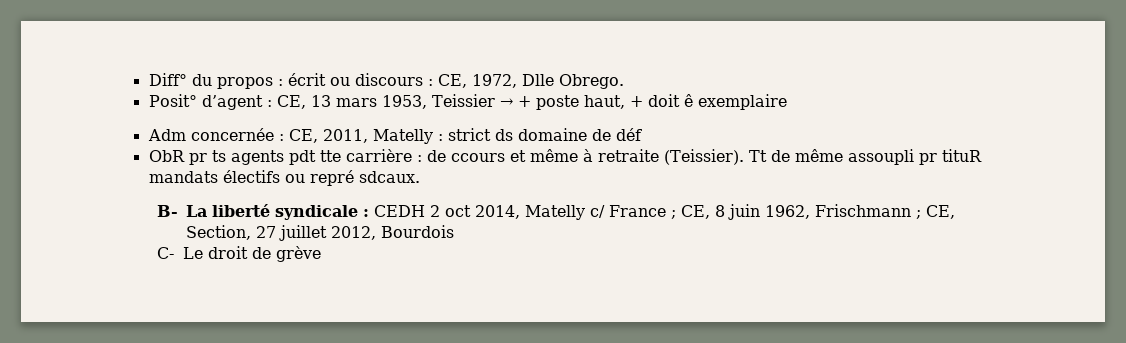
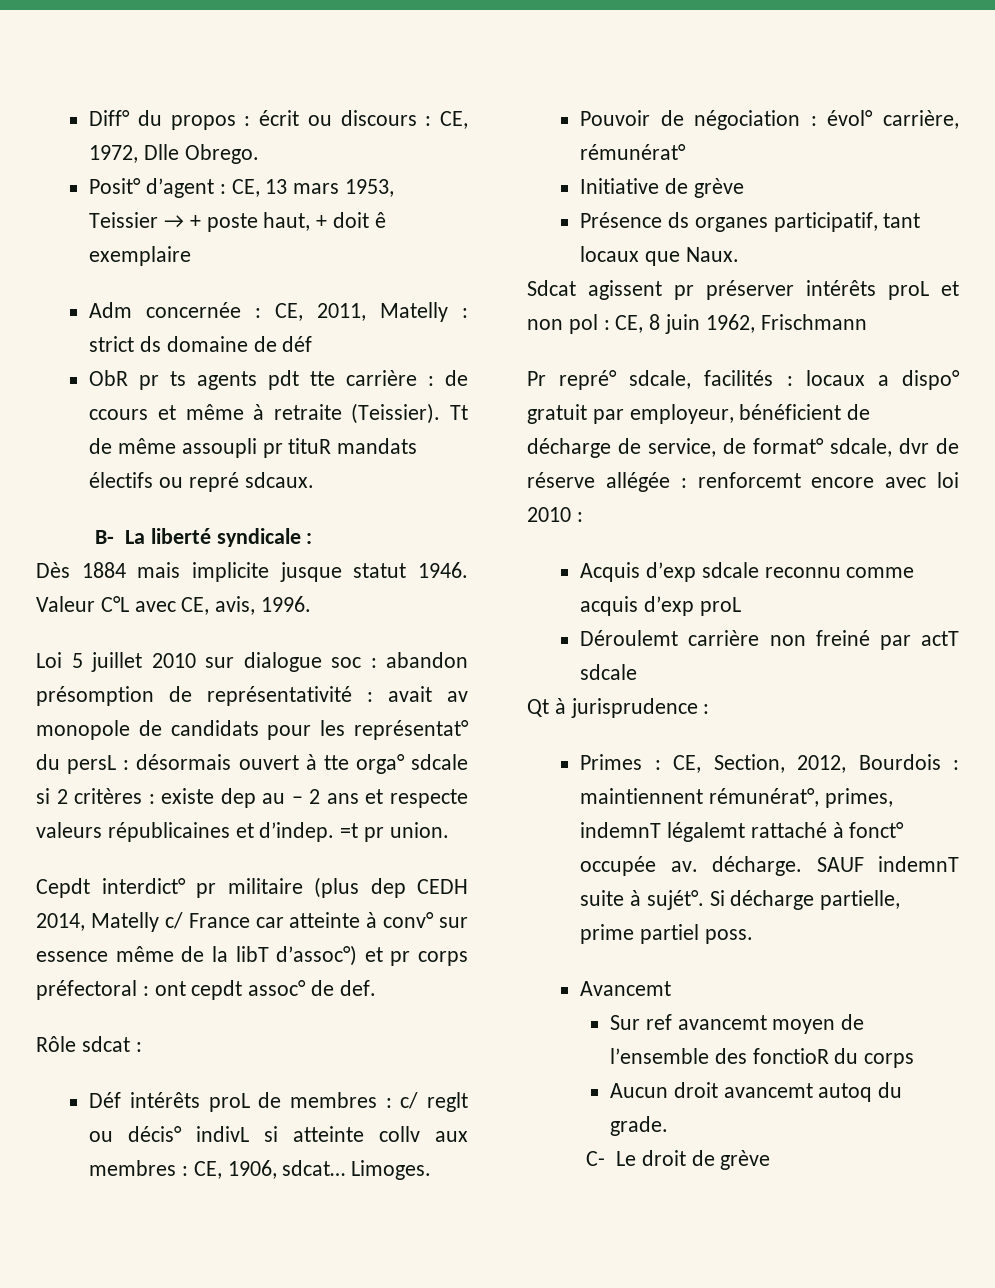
- B- La liberté syndicale : CEDH 2 oct 2014, Matelly c/ France ; CE, 8 juin 1962, Frischmann ; CE, Section, 27 juillet 2012, Bourdois
+ B- La liberté syndicale :
+ Dès 1884 mais implicite jusque statut 1946. Valeur C°L avec CE, avis, 1996.
+ Loi 5 juillet 2010 sur dialogue soc : abandon présomption de représentativité : avait av monopole de candidats pour les représentat° du persL : désormais ouvert à tte orga° sdcale si 2 critères : existe dep au – 2 ans et respecte valeurs républicaines et d’indep. =t pr union.
+ Cepdt interdict° pr militaire (plus dep CEDH 2014, Matelly c/ France car atteinte à conv° sur essence même de la libT d’assoc°) et pr corps préfectoral : ont cepdt assoc° de def.
+ Rôle sdcat :
+ Déf intérêts proL de membres : c/ reglt ou décis° indivL si atteinte collv aux membres : CE, 1906, sdcat… Limoges.
+ Pouvoir de négociation : évol° carrière, rémunérat°
+ Initiative de grève
+ Présence ds organes participatif, tant locaux que Naux.
+ Sdcat agissent pr préserver intérêts proL et non pol : CE, 8 juin 1962, Frischmann
+ Pr repré° sdcale, facilités : locaux a dispo° gratuit par employeur, bénéficient de décharge de service, de format° sdcale, dvr de réserve allégée : renforcemt encore avec loi 2010 :
+ Acquis d’exp sdcale reconnu comme acquis d’exp proL
+ Déroulemt carrière non freiné par actT sdcale
+ Qt à jurisprudence :
+ Primes : CE, Section, 2012, Bourdois : maintiennent rémunérat°, primes, indemnT légalemt rattaché à fonct° occupée av. décharge. SAUF indemnT suite à sujét°. Si décharge partielle, prime partiel poss.
+ Avancemt
+ Sur ref avancemt moyen de l’ensemble des fonctioR du corps
+ Aucun droit avancemt autoq du grade.

